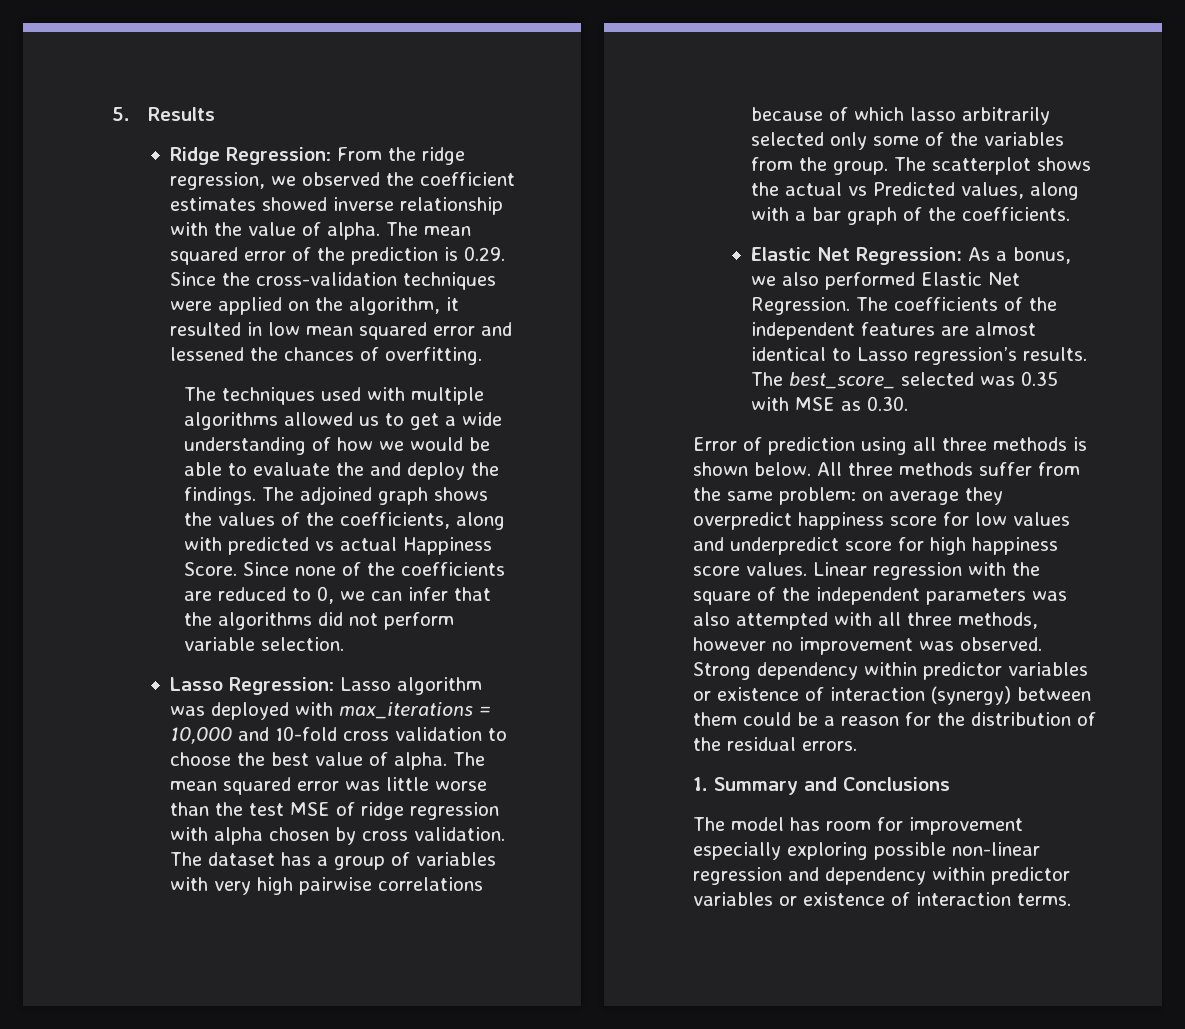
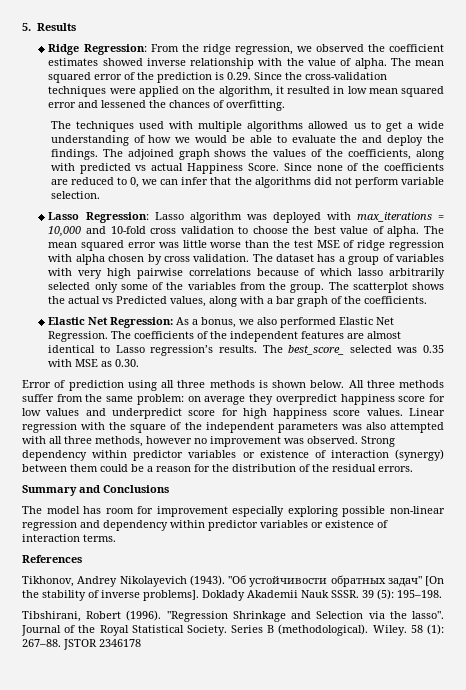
- 1. Summary and Conclusions
+ Summary and Conclusions
+ References
+ Tikhonov, Andrey Nikolayevich (1943). "Об устойчивости обратных задач" [On the stability of inverse problems]. Doklady Akademii Nauk SSSR. 39 (5): 195–198.
+ Tibshirani, Robert (1996). "Regression Shrinkage and Selection via the lasso". Journal of the Royal Statistical Society. Series B (methodological). Wiley. 58 (1): 267–88. JSTOR 2346178

